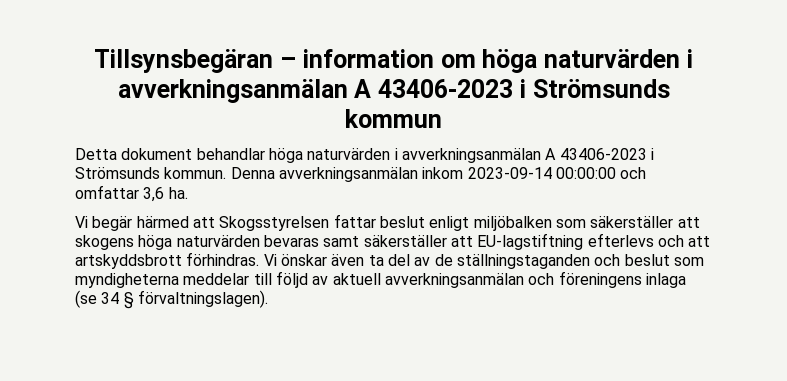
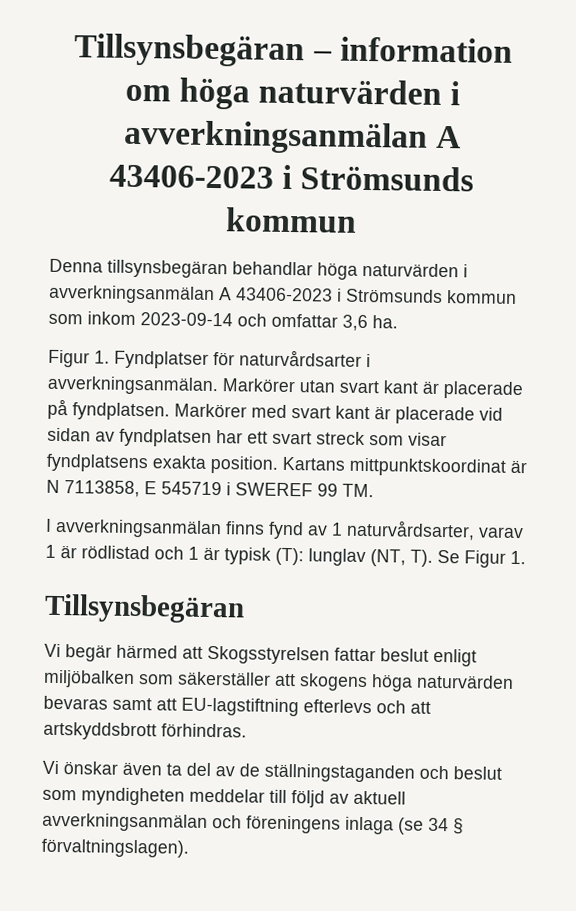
- Detta dokument behandlar höga naturvärden i avverkningsanmälan A 43406-2023 i Strömsunds kommun. Denna avverkningsanmälan inkom 2023-09-14 00:00:00 och omfattar 3,6 ha.
+ Denna tillsynsbegäran behandlar höga naturvärden i avverkningsanmälan A 43406-2023 i Strömsunds kommun som inkom 2023-09-14 och omfattar 3,6 ha.
+ Figur 1. Fyndplatser för naturvårdsarter i avverkningsanmälan. Markörer utan svart kant är placerade på fyndplatsen. Markörer med svart kant är placerade vid sidan av fyndplatsen har ett svart streck som visar fyndplatsens exakta position. Kartans mittpunktskoordinat är N 7113858, E 545719 i SWEREF 99 TM.
+ I avverkningsanmälan finns fynd av 1 naturvårdsarter, varav 1 är rödlistad och 1 är typisk (T): lunglav (NT, T). Se Figur 1.
+ Tillsynsbegäran
- Vi begär härmed att Skogsstyrelsen fattar beslut enligt miljöbalken som säkerställer att skogens höga naturvärden bevaras samt säkerställer att EU-lagstiftning efterlevs och att artskyddsbrott förhindras. Vi önskar även ta del av de ställningstaganden och beslut som myndigheterna meddelar till följd av aktuell avverkningsanmälan och föreningens inlaga (se 34 § förvaltningslagen).
+ Vi begär härmed att Skogsstyrelsen fattar beslut enligt miljöbalken som säkerställer att skogens höga naturvärden bevaras samt att EU-lagstiftning efterlevs och att artskyddsbrott förhindras.
+ Vi önskar även ta del av de ställningstaganden och beslut som myndigheten meddelar till följd av aktuell avverkningsanmälan och föreningens inlaga (se 34 § förvaltningslagen).

